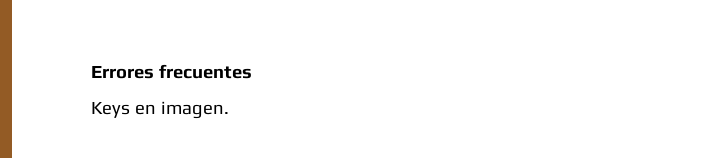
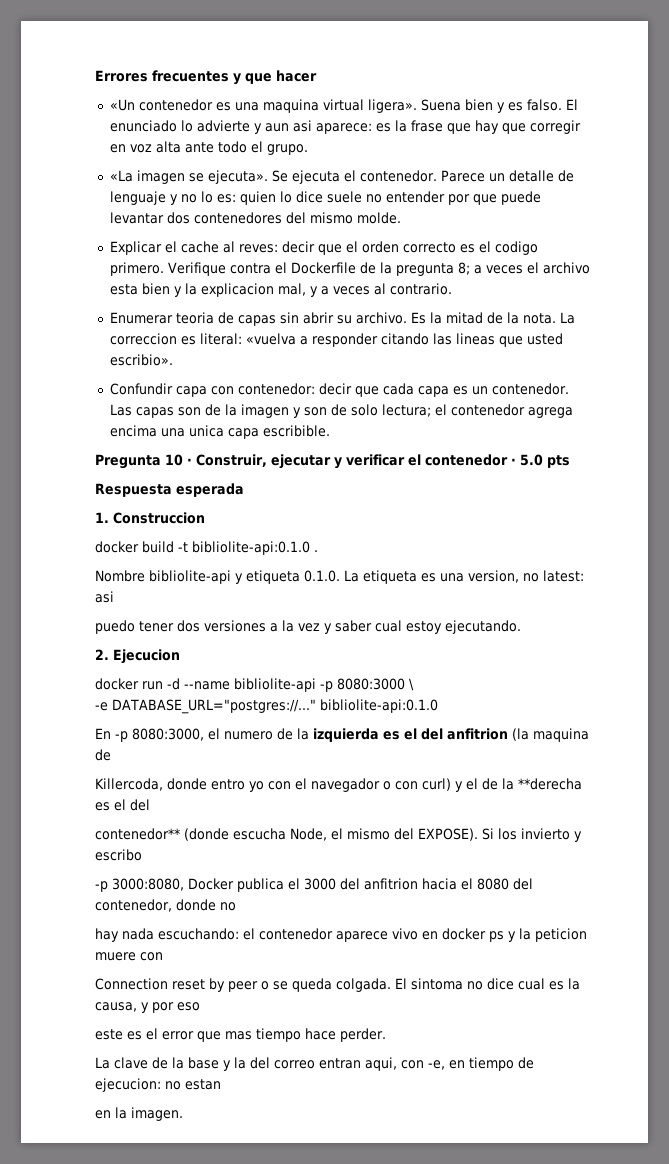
- Errores frecuentes
- Keys en imagen.
+ Errores frecuentes y que hacer
+ «Un contenedor es una maquina virtual ligera». Suena bien y es falso. El enunciado lo advierte y aun asi aparece: es la frase que hay que corregir en voz alta ante todo el grupo.
+ «La imagen se ejecuta». Se ejecuta el contenedor. Parece un detalle de lenguaje y no lo es: quien lo dice suele no entender por que puede levantar dos contenedores del mismo molde.
+ Explicar el cache al reves: decir que el orden correcto es el codigo primero. Verifique contra el Dockerfile de la pregunta 8; a veces el archivo esta bien y la explicacion mal, y a veces al contrario.
+ Enumerar teoria de capas sin abrir su archivo. Es la mitad de la nota. La correccion es literal: «vuelva a responder citando las lineas que usted escribio».
+ Confundir capa con contenedor: decir que cada capa es un contenedor. Las capas son de la imagen y son de solo lectura; el contenedor agrega encima una unica capa escribible.
+ Pregunta 10 · Construir, ejecutar y verificar el contenedor · 5.0 pts
+ Respuesta esperada
+ 1. Construccion
+ docker build -t bibliolite-api:0.1.0 .
+ Nombre bibliolite-api y etiqueta 0.1.0. La etiqueta es una version, no latest: asi
+ puedo tener dos versiones a la vez y saber cual estoy ejecutando.
+ 2. Ejecucion
+ docker run -d --name bibliolite-api -p 8080:3000 \
+ -e DATABASE_URL="postgres://..." bibliolite-api:0.1.0
+ En -p 8080:3000, el numero de la izquierda es el del anfitrion (la maquina de
+ Killercoda, donde entro yo con el navegador o con curl) y el de la **derecha es el del
+ contenedor** (donde escucha Node, el mismo del EXPOSE). Si los invierto y escribo
+ -p 3000:8080, Docker publica el 3000 del anfitrion hacia el 8080 del contenedor, donde no
+ hay nada escuchando: el contenedor aparece vivo en docker ps y la peticion muere con
+ Connection reset by peer o se queda colgada. El sintoma no dice cual es la causa, y por eso
+ este es el error que mas tiempo hace perder.
+ La clave de la base y la del correo entran aqui, con -e, en tiempo de ejecucion: no estan
+ en la imagen.

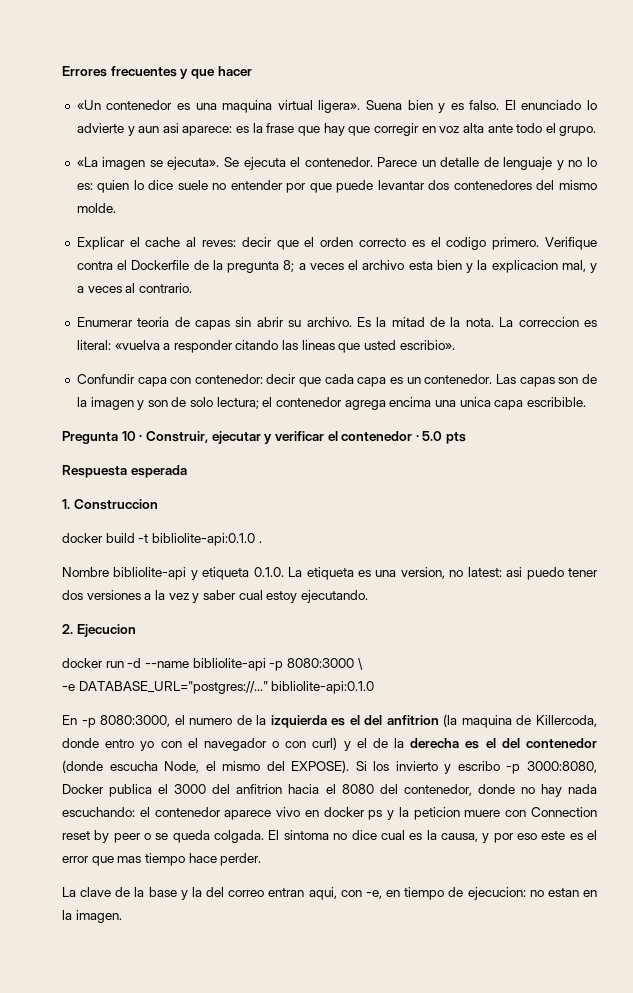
- Nombre bibliolite-api y etiqueta 0.1.0. La etiqueta es una version, no latest: asi
- puedo tener dos versiones a la vez y saber cual estoy ejecutando.
+ Nombre bibliolite-api y etiqueta 0.1.0. La etiqueta es una version, no latest: asi puedo tener dos versiones a la vez y saber cual estoy ejecutando.
- En -p 8080:3000, el numero de la izquierda es el del anfitrion (la maquina de
- Killercoda, donde entro yo con el navegador o con curl) y el de la **derecha es el del
- contenedor** (donde escucha Node, el mismo del EXPOSE).
+ En -p 8080:3000, el numero de la izquierda es el del anfitrion (la maquina de Killercoda, donde entro yo con el navegador o con curl) y el de la derecha es el del contenedor (donde escucha Node, el mismo del EXPOSE).
- Si los invierto y escribo
- -p 3000:8080, Docker publica el 3000 del anfitrion hacia el 8080 del contenedor, donde no
- hay nada escuchando: el contenedor aparece vivo en docker ps y la peticion muere con
- Connection reset by peer o se queda colgada.
+ Si los invierto y escribo -p 3000:8080, Docker publica el 3000 del anfitrion hacia el 8080 del contenedor, donde no hay nada escuchando: el contenedor aparece vivo en docker ps y la peticion muere con Connection reset by peer o se queda colgada.
- El sintoma no dice cual es la causa, y por eso
- este es el error que mas tiempo hace perder.
+ El sintoma no dice cual es la causa, y por eso este es el error que mas tiempo hace perder.
- La clave de la base y la del correo entran aqui, con -e, en tiempo de ejecucion: no estan
- en la imagen.
+ La clave de la base y la del correo entran aqui, con -e, en tiempo de ejecucion: no estan en la imagen.

